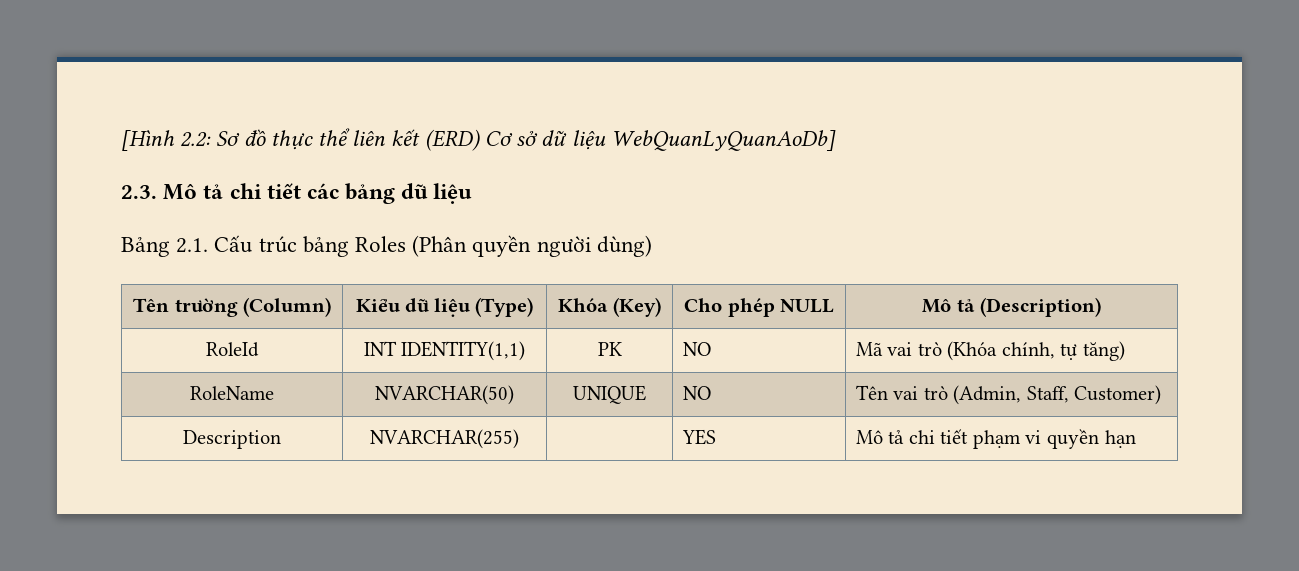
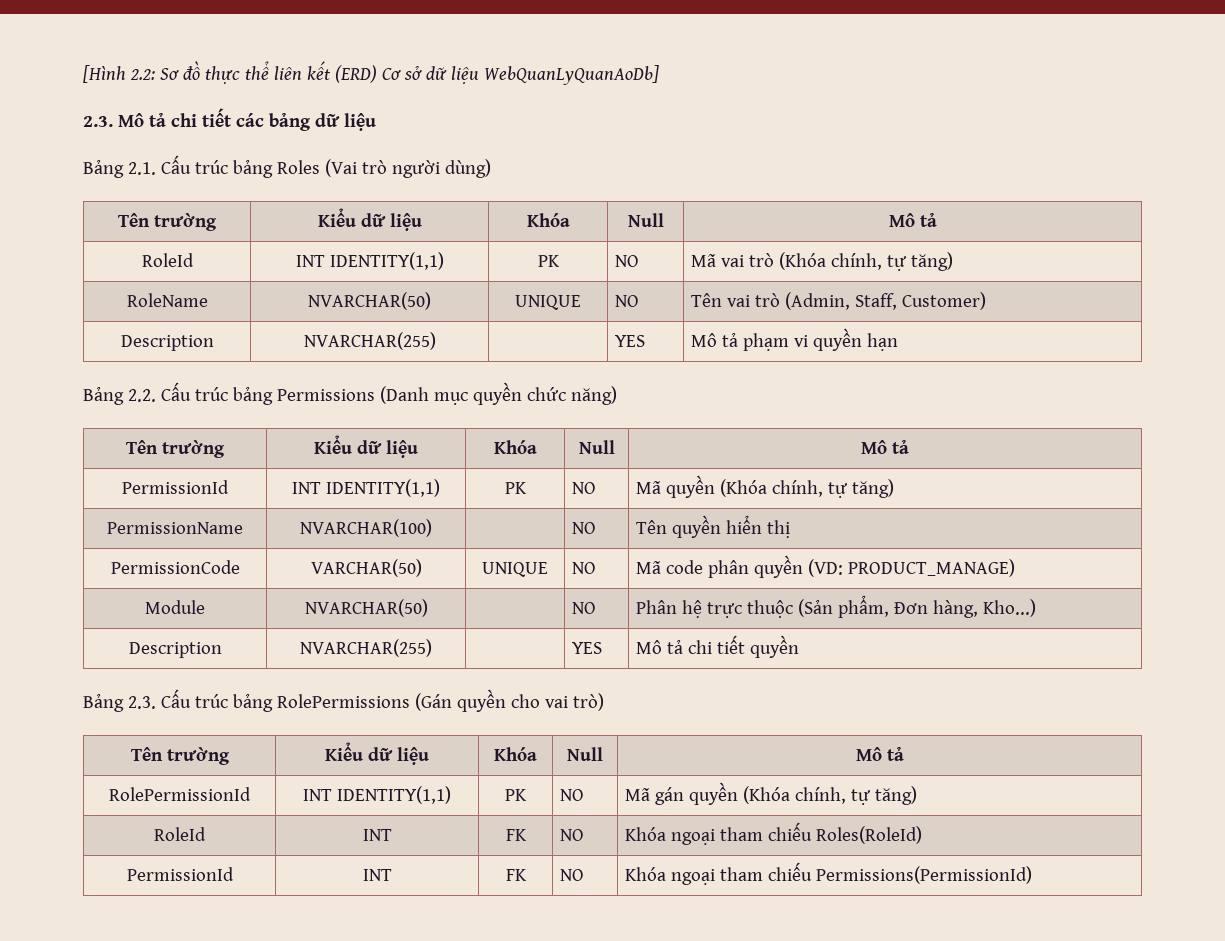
- Bảng 2.1. Cấu trúc bảng Roles (Phân quyền người dùng)
- Tên trường (Column) | Kiểu dữ liệu (Type) | Khóa (Key) | Cho phép NULL | Mô tả (Description)
+ Bảng 2.1. Cấu trúc bảng Roles (Vai trò người dùng)
+ Tên trường | Kiểu dữ liệu | Khóa | Null | Mô tả
- Description | NVARCHAR(255) | | YES | Mô tả chi tiết phạm vi quyền hạn
+ Description | NVARCHAR(255) | | YES | Mô tả phạm vi quyền hạn
+ Bảng 2.2. Cấu trúc bảng Permissions (Danh mục quyền chức năng)
+ Tên trường | Kiểu dữ liệu | Khóa | Null | Mô tả
+ PermissionId | INT IDENTITY(1,1) | PK | NO | Mã quyền (Khóa chính, tự tăng)
+ PermissionName | NVARCHAR(100) | | NO | Tên quyền hiển thị
+ PermissionCode | VARCHAR(50) | UNIQUE | NO | Mã code phân quyền (VD: PRODUCT_MANAGE)
+ Module | NVARCHAR(50) | | NO | Phân hệ trực thuộc (Sản phẩm, Đơn hàng, Kho...)
+ Description | NVARCHAR(255) | | YES | Mô tả chi tiết quyền
+ Bảng 2.3. Cấu trúc bảng RolePermissions (Gán quyền cho vai trò)
+ Tên trường | Kiểu dữ liệu | Khóa | Null | Mô tả
+ RolePermissionId | INT IDENTITY(1,1) | PK | NO | Mã gán quyền (Khóa chính, tự tăng)
+ RoleId | INT | FK | NO | Khóa ngoại tham chiếu Roles(RoleId)
+ PermissionId | INT | FK | NO | Khóa ngoại tham chiếu Permissions(PermissionId)

